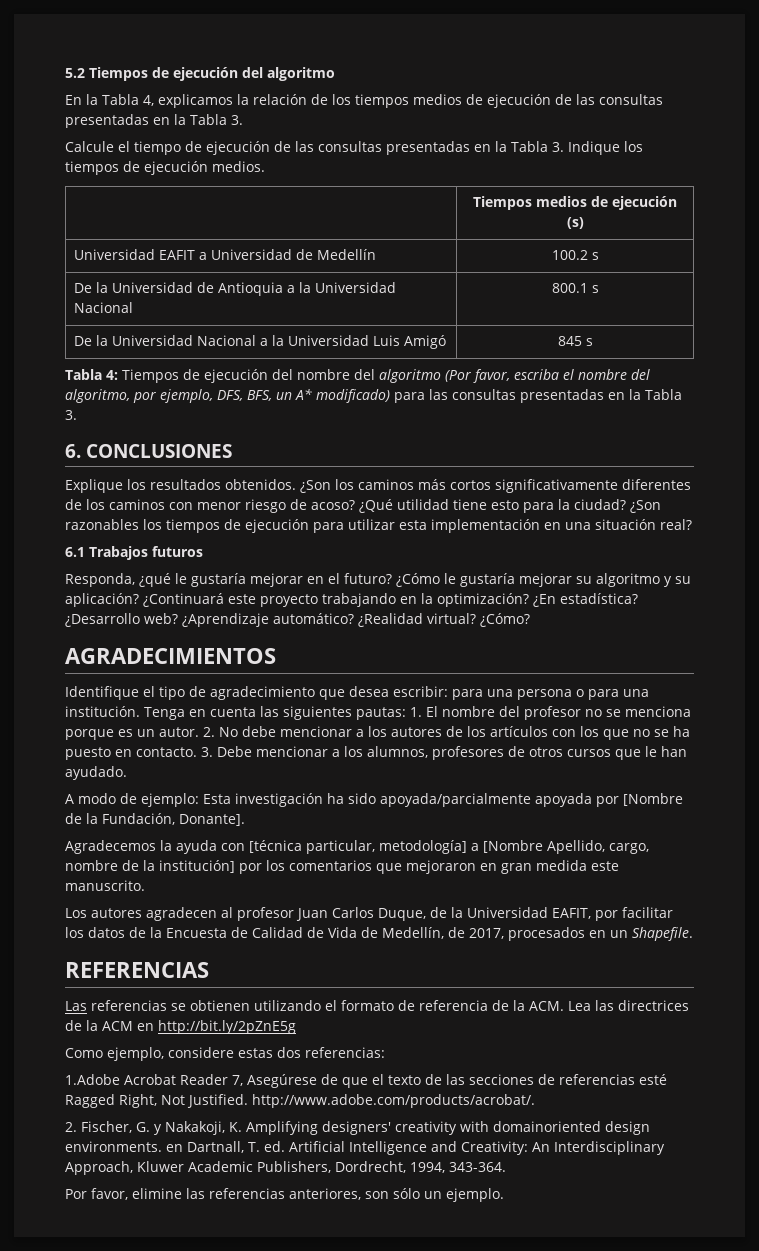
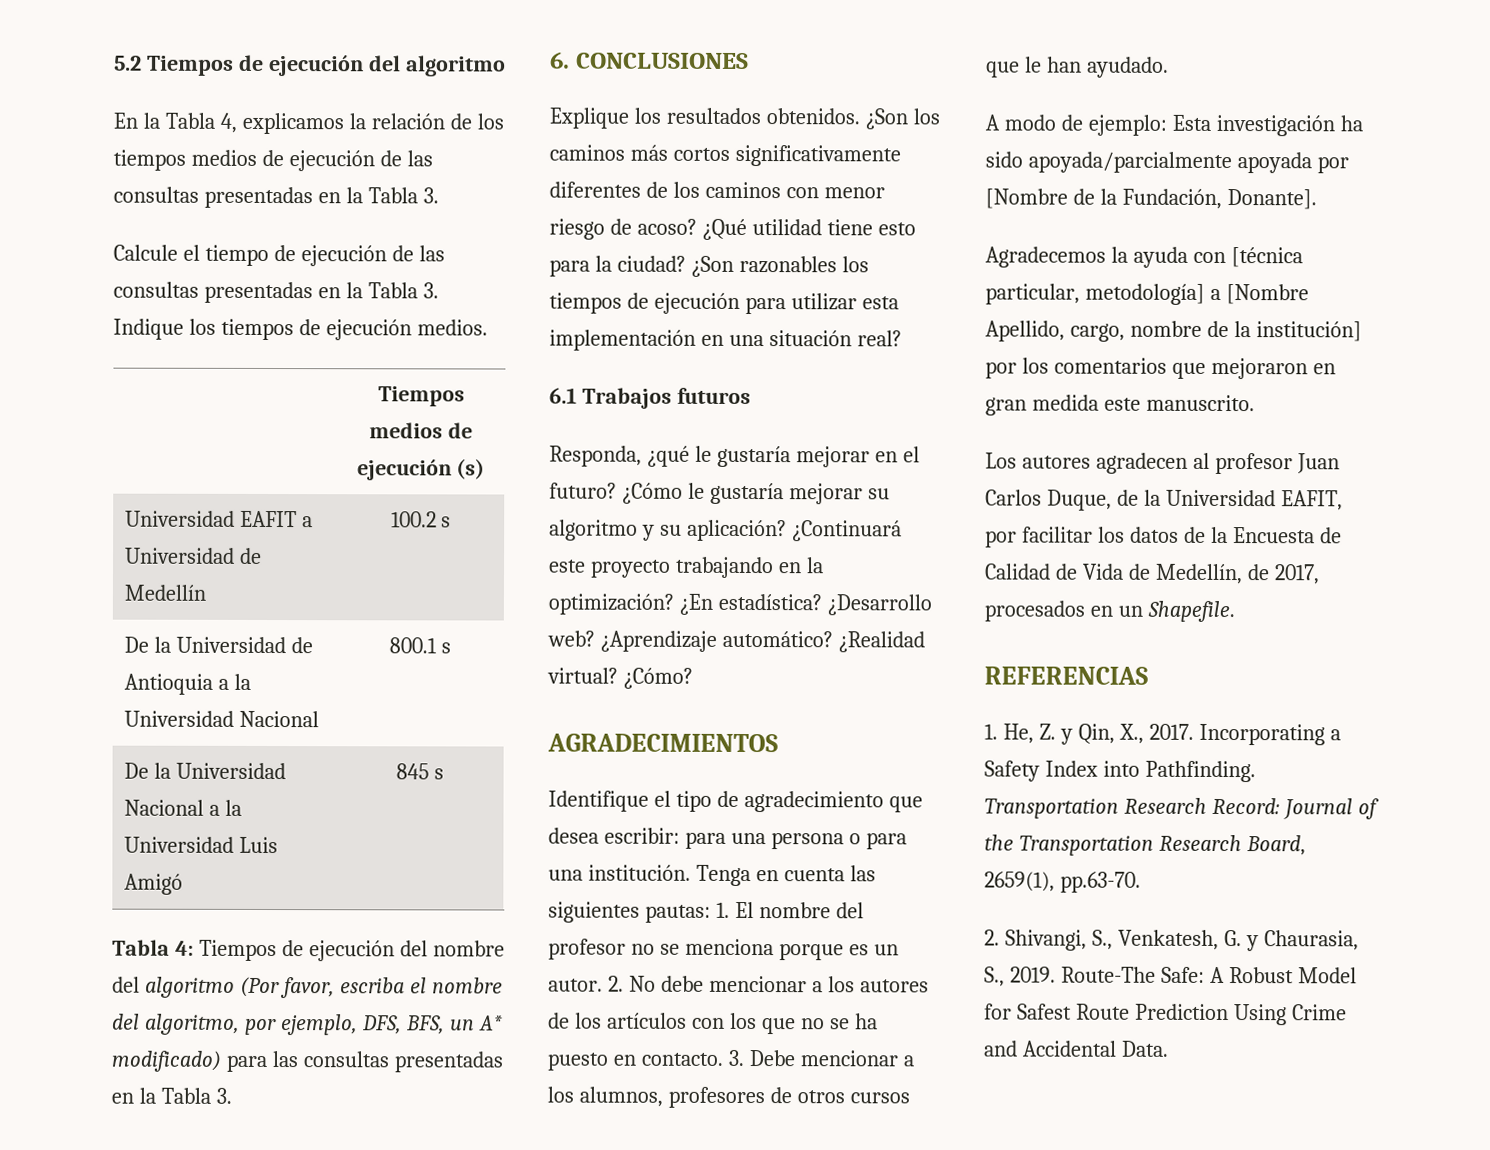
- Las referencias se obtienen utilizando el formato de referencia de la ACM. Lea las directrices de la ACM en http://bit.ly/2pZnE5g
- Como ejemplo, considere estas dos referencias:
- 1.Adobe Acrobat Reader 7, Asegúrese de que el texto de las secciones de referencias esté Ragged Right, Not Justified. http://www.adobe.com/products/acrobat/.
- 2. Fischer, G. y Nakakoji, K. Amplifying designers' creativity with domainoriented design environments. en Dartnall, T. ed. Artificial Intelligence and Creativity: An Interdisciplinary Approach, Kluwer Academic Publishers, Dordrecht, 1994, 343-364.
- Por favor, elimine las referencias anteriores, son sólo un ejemplo.
+ 1. He, Z. y Qin, X., 2017. Incorporating a Safety Index into Pathfinding. Transportation Research Record: Journal of the Transportation Research Board, 2659(1), pp.63-70.
+ 2. Shivangi, S., Venkatesh, G. y Chaurasia, S., 2019. Route-The Safe: A Robust Model for Safest Route Prediction Using Crime and Accidental Data.

